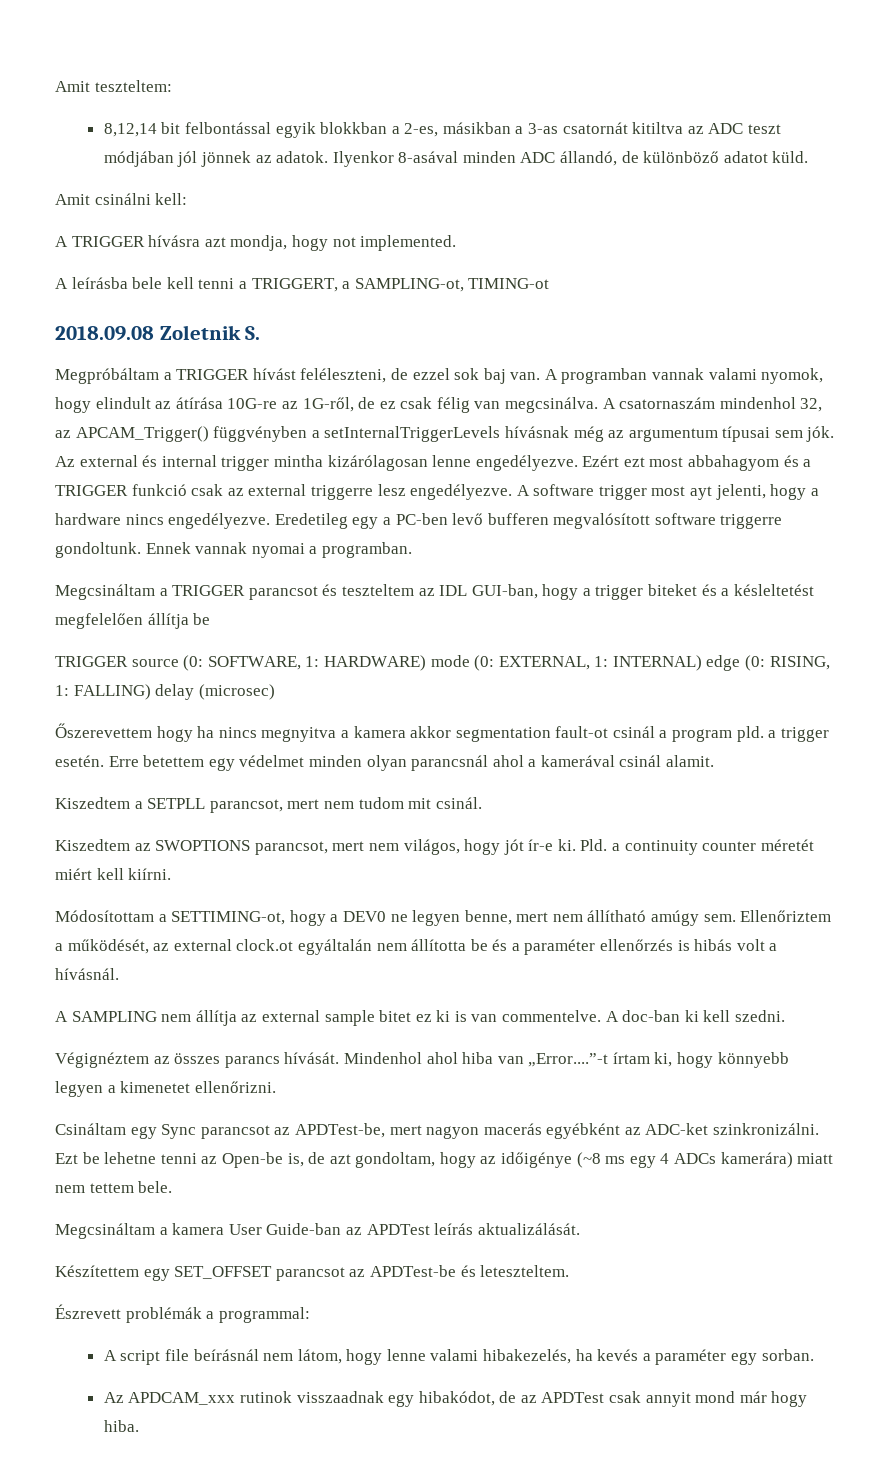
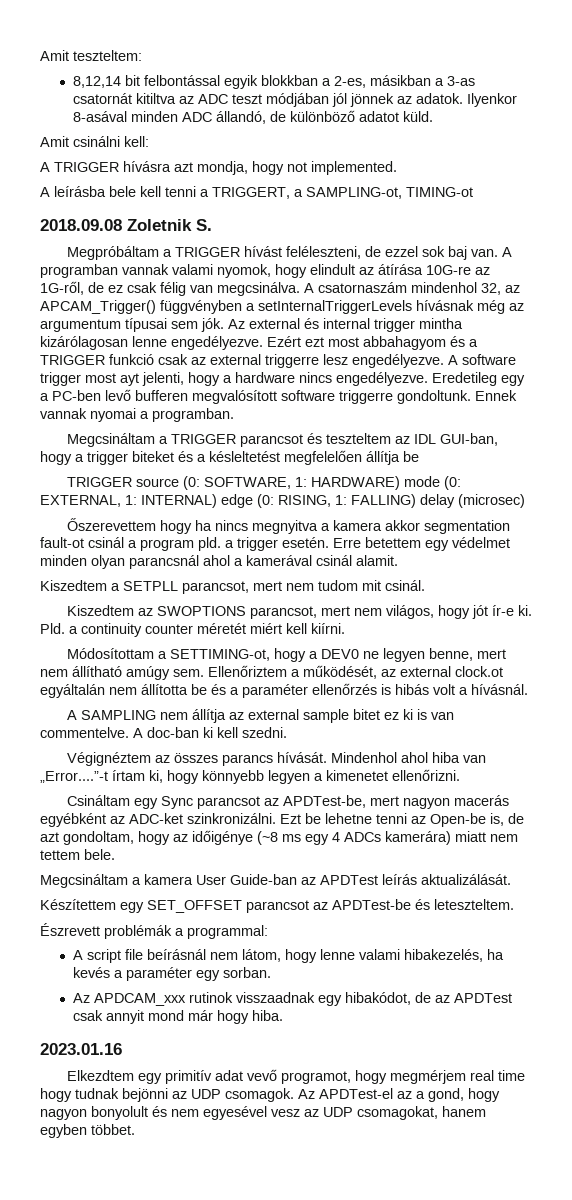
+ 2023.01.16
+ Elkezdtem egy primitív adat vevő programot, hogy megmérjem real time hogy tudnak bejönni az UDP csomagok. Az APDTest-el az a gond, hogy nagyon bonyolult és nem egyesével vesz az UDP csomagokat, hanem egyben többet.

